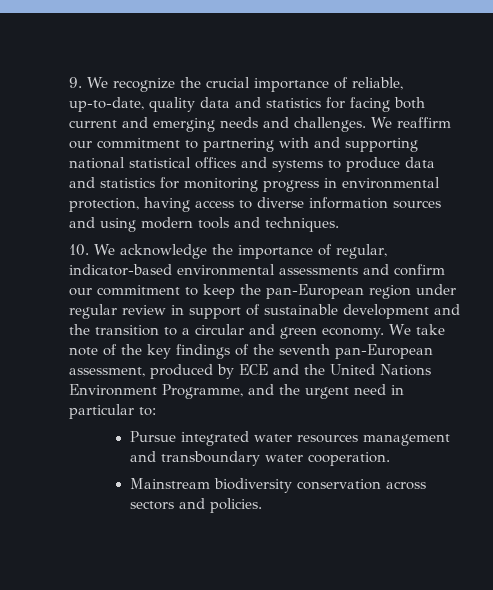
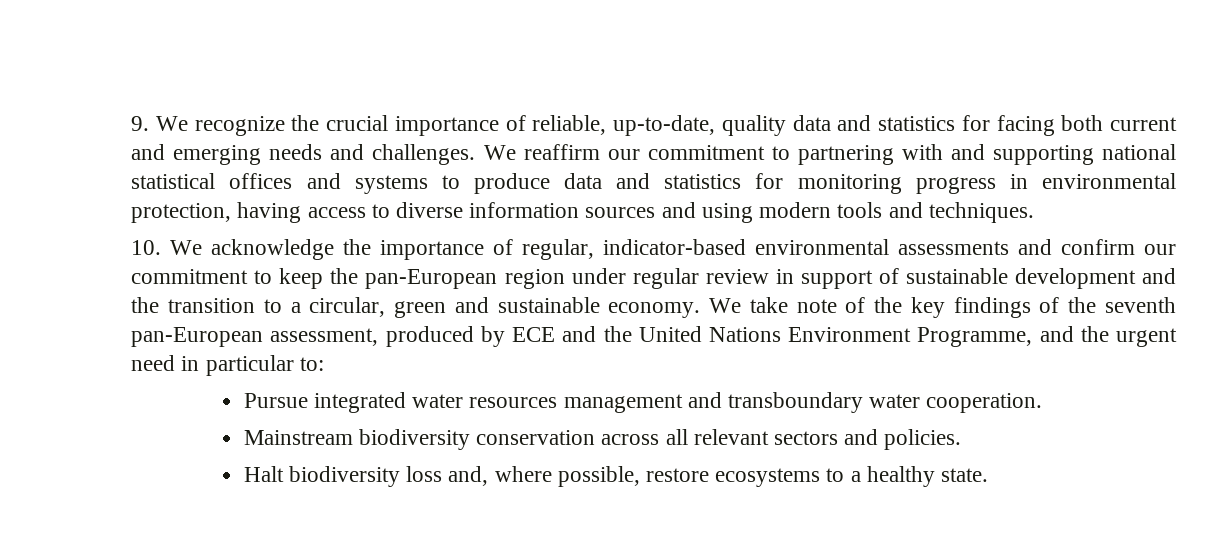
- 10. We acknowledge the importance of regular, indicator-based environmental assessments and confirm our commitment to keep the pan-European region under regular review in support of sustainable development and the transition to a circular and green economy.
+ 10. We acknowledge the importance of regular, indicator-based environmental assessments and confirm our commitment to keep the pan-European region under regular review in support of sustainable development and the transition to a circular, green and sustainable economy.
- Mainstream biodiversity conservation across sectors and policies.
+ Mainstream biodiversity conservation across all relevant sectors and policies.
+ Halt biodiversity loss and, where possible, restore ecosystems to a healthy state.

